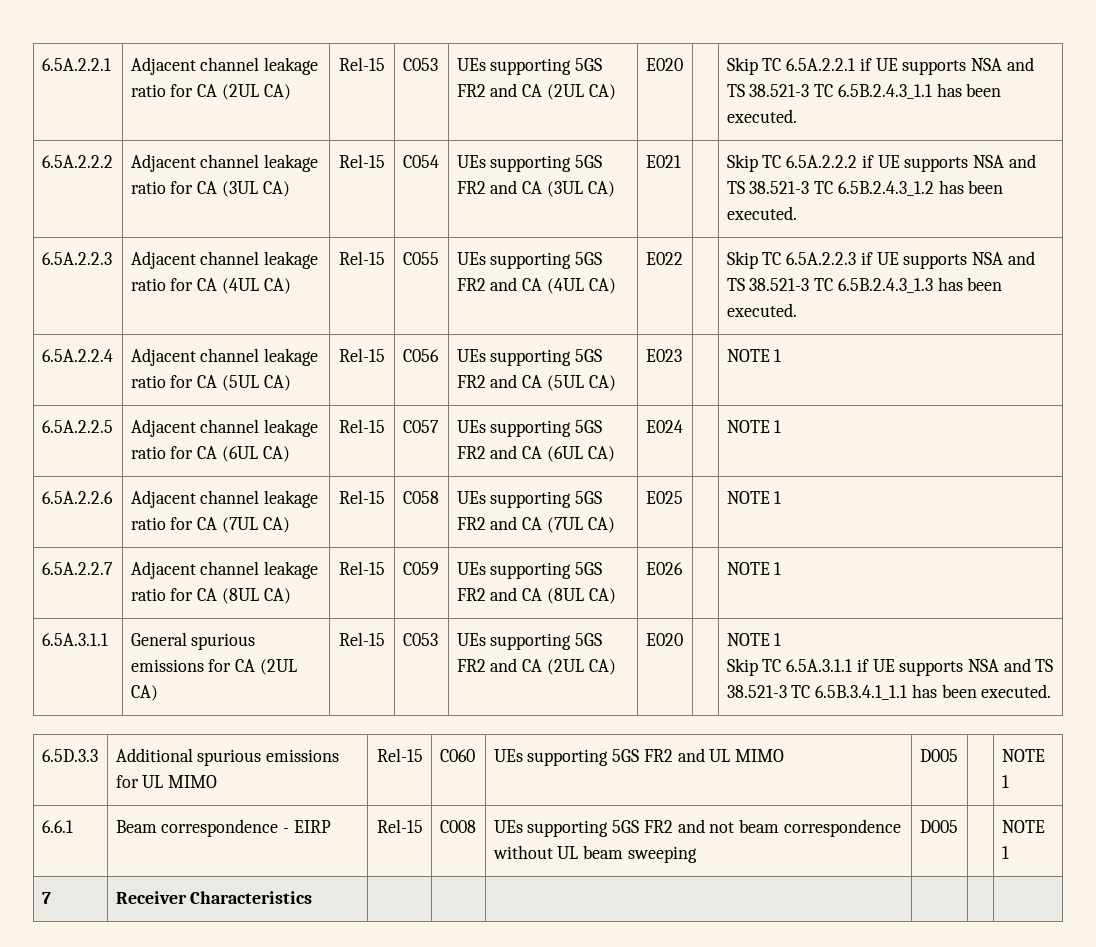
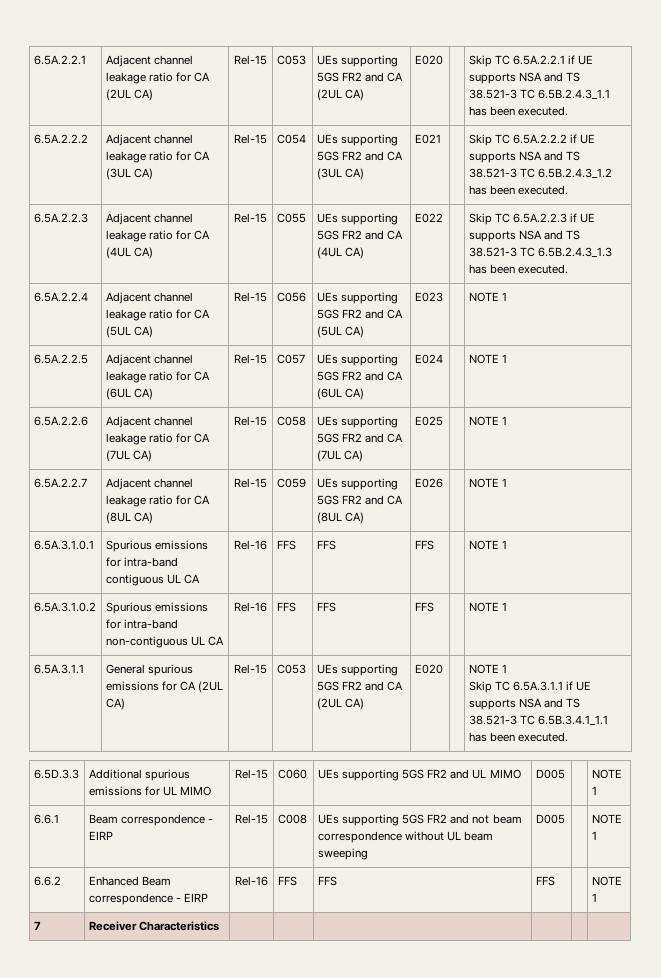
+ 6.5A.3.1.0.1 | Spurious emissions for intra-band contiguous UL CA | Rel-16 | FFS | FFS | FFS | | NOTE 1
+ 6.5A.3.1.0.2 | Spurious emissions for intra-band non-contiguous UL CA | Rel-16 | FFS | FFS | FFS | | NOTE 1
+ 6.6.2 | Enhanced Beam correspondence - EIRP | Rel-16 | FFS | FFS | FFS | | NOTE 1

